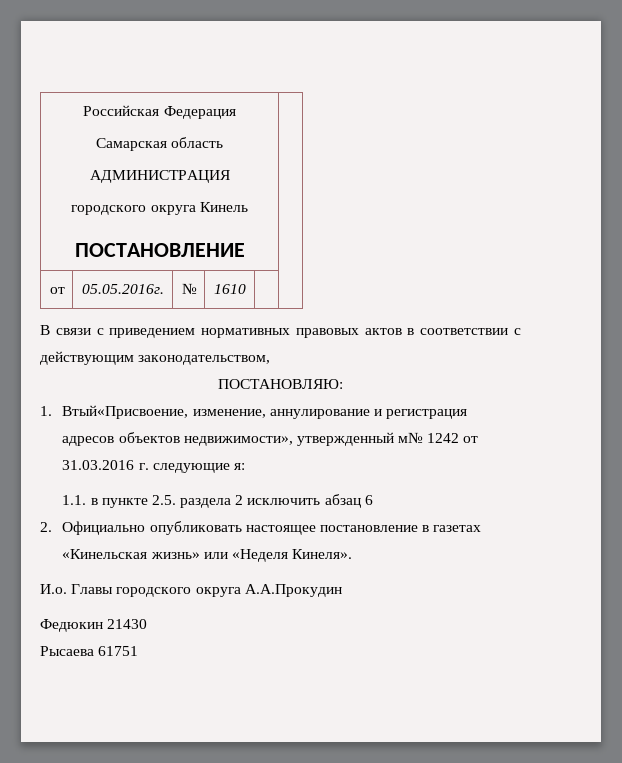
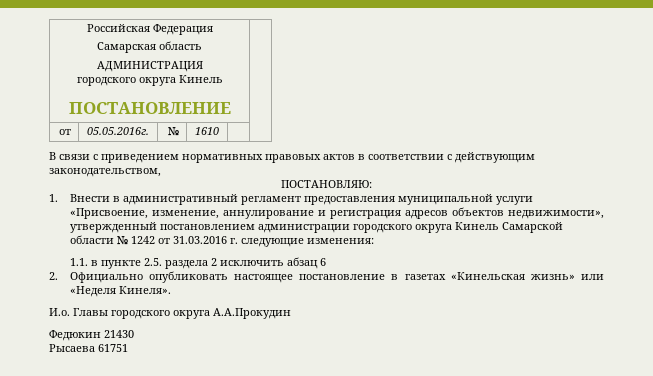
- 1. Втый«Присвоение, изменение, аннулирование и регистрация адресов объектов недвижимости», утвержденный м№ 1242 от 31.03.2016 г. следующие я:
+ 1. Внести в административный регламент предоставления муниципальной услуги «Присвоение, изменение, аннулирование и регистрация адресов объектов недвижимости», утвержденный постановлением администрации городского округа Кинель Самарской области № 1242 от 31.03.2016 г. следующие изменения:

